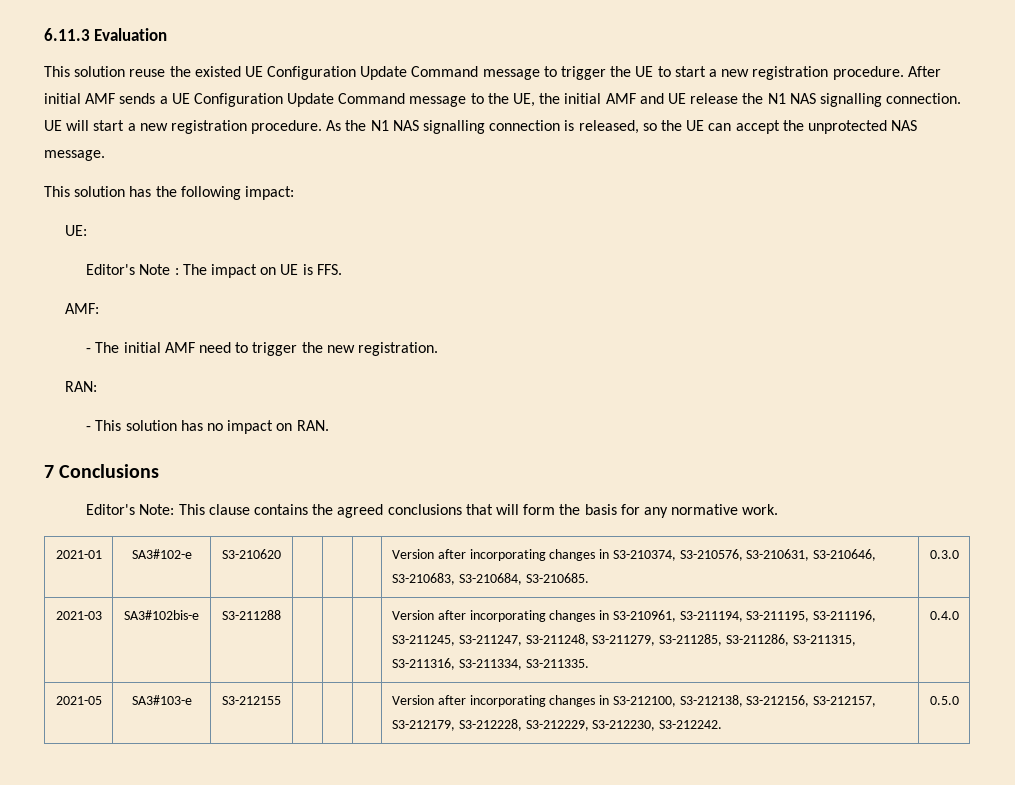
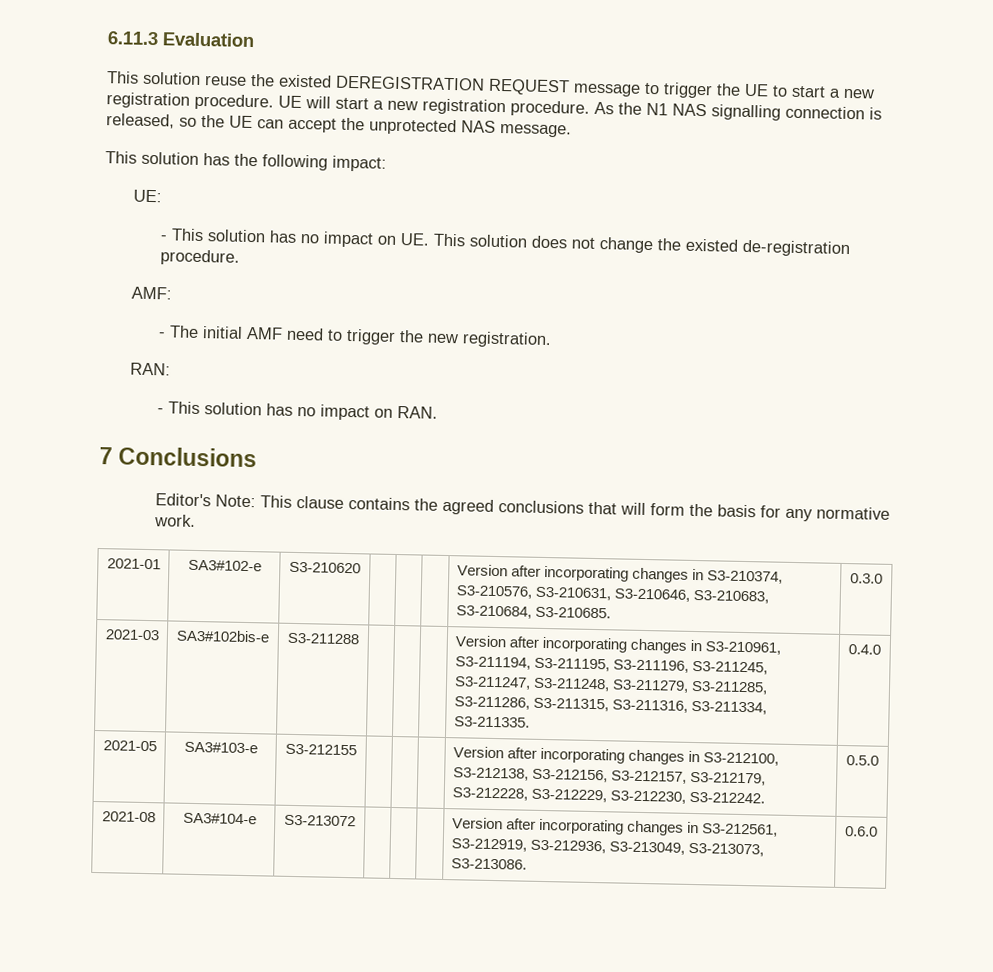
- This solution reuse the existed UE Configuration Update Command message to trigger the UE to start a new registration procedure.
+ This solution reuse the existed DEREGISTRATION REQUEST message to trigger the UE to start a new registration procedure.
- After initial AMF sends a UE Configuration Update Command message to the UE, the initial AMF and UE release the N1 NAS signalling connection.
- Editor's Note : The impact on UE is FFS.
+ - This solution has no impact on UE. This solution does not change the existed de-registration procedure.
+ 2021-08 | SA3#104-e | S3-213072 | | | | Version after incorporating changes in S3-212561, S3-212919, S3-212936, S3-213049, S3-213073, S3-213086. | 0.6.0

